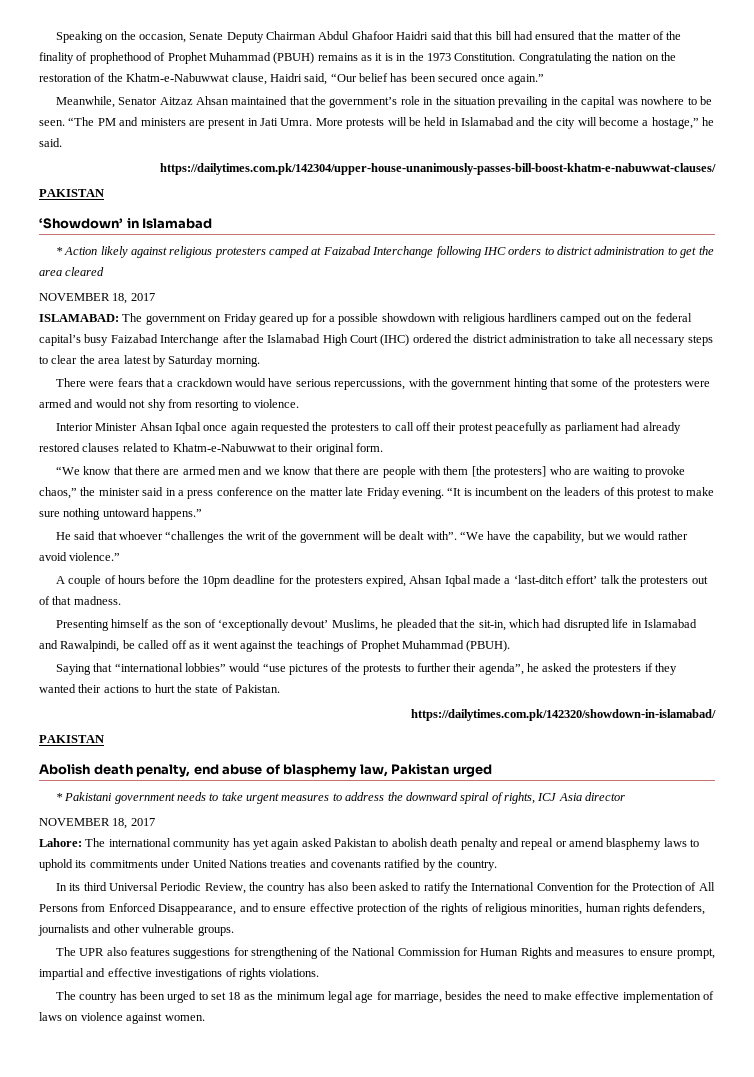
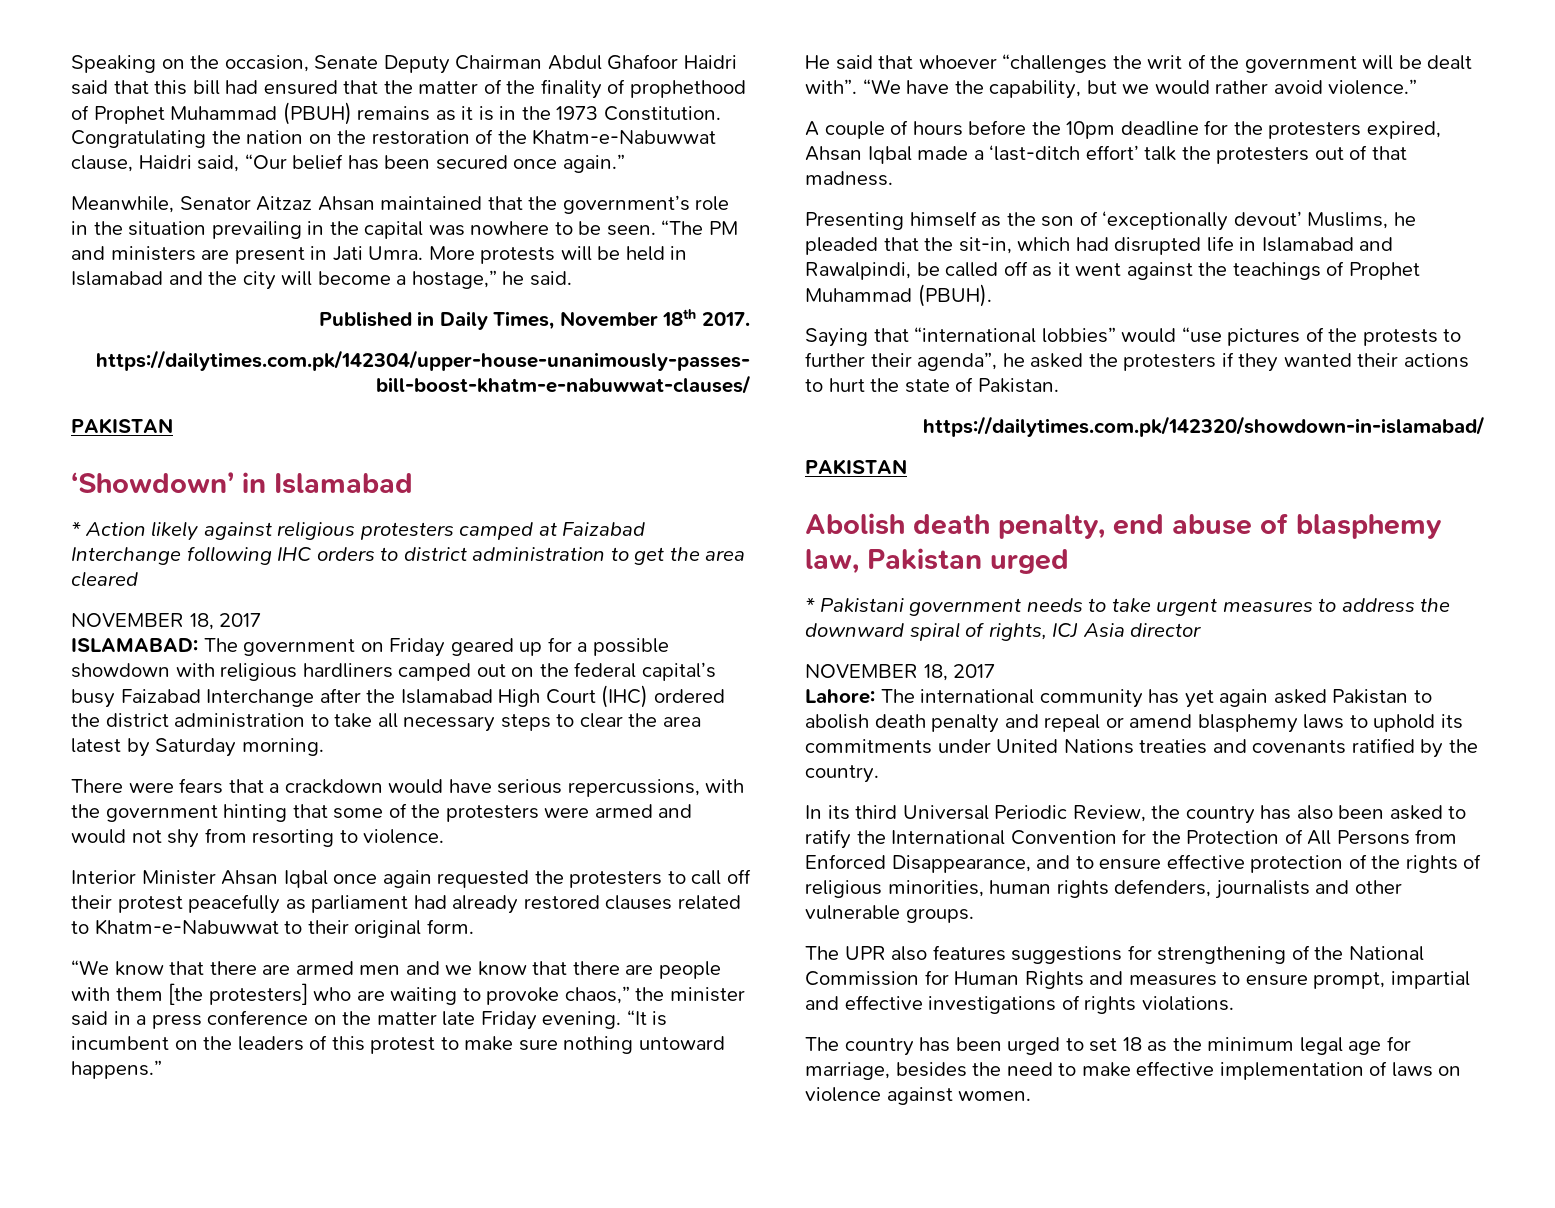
+ Published in Daily Times, November 18th 2017.

